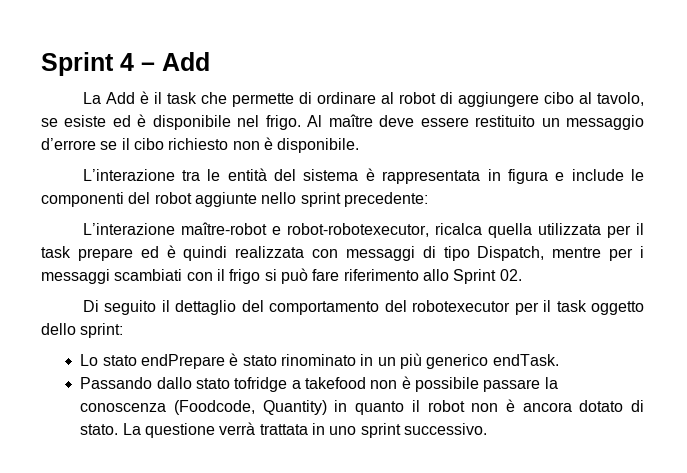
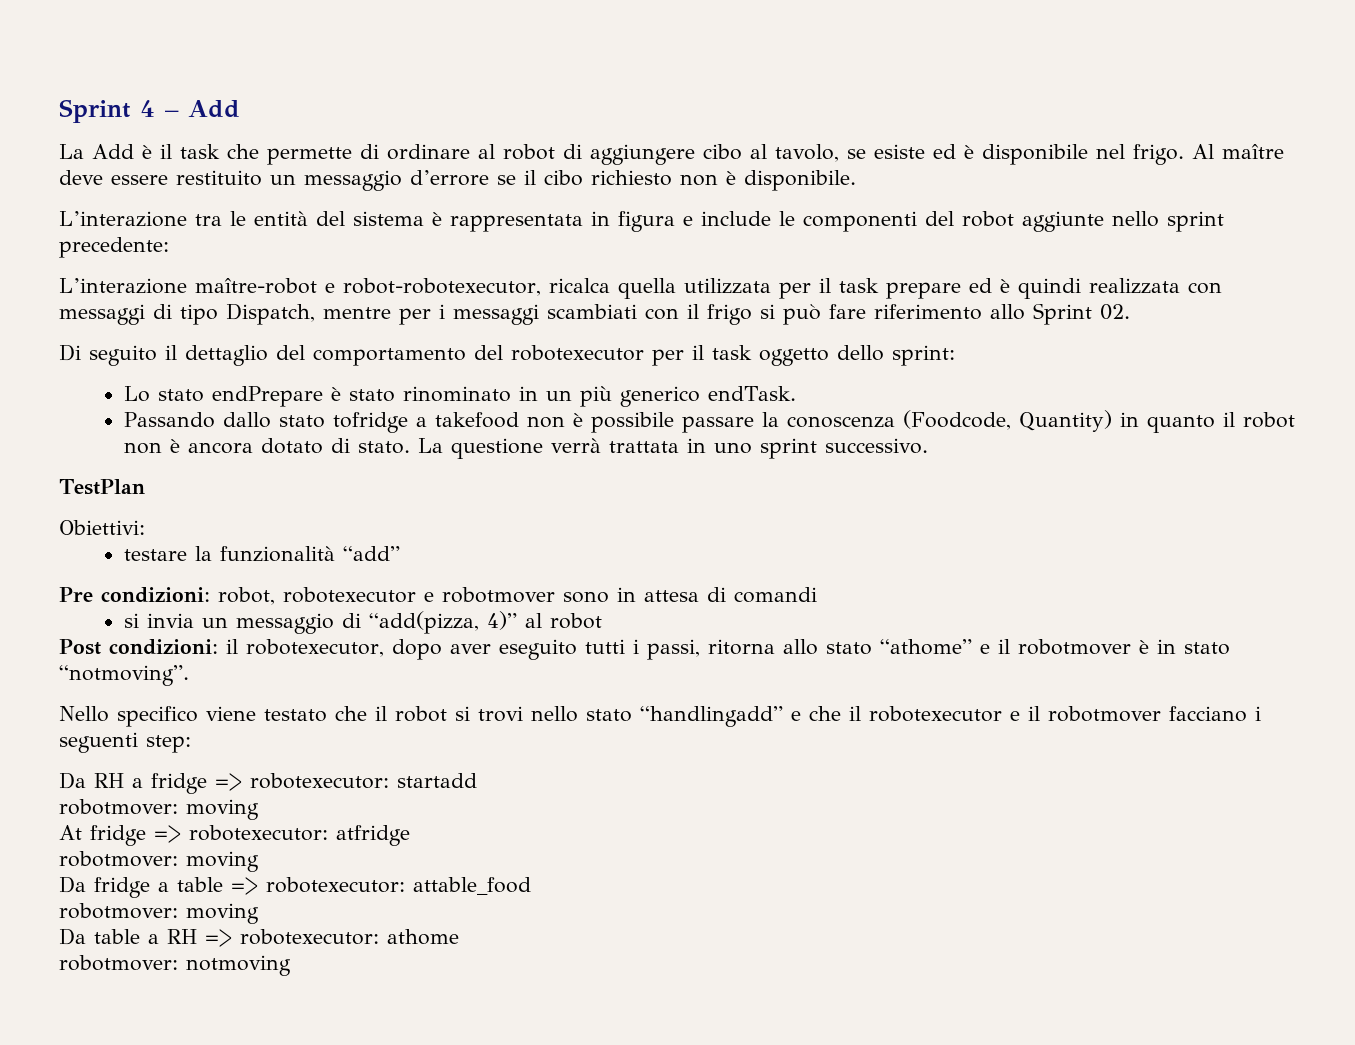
+ TestPlan
+ Obiettivi:
+ testare la funzionalità “add”
+ Pre condizioni: robot, robotexecutor e robotmover sono in attesa di comandi
+ si invia un messaggio di “add(pizza, 4)” al robot
+ Post condizioni: il robotexecutor, dopo aver eseguito tutti i passi, ritorna allo stato “athome” e il robotmover è in stato “notmoving”.
+ Nello specifico viene testato che il robot si trovi nello stato “handlingadd” e che il robotexecutor e il robotmover facciano i seguenti step:
+ Da RH a fridge => robotexecutor: startadd
+ robotmover: moving
+ At fridge => robotexecutor: atfridge
+ robotmover: moving
+ Da fridge a table => robotexecutor: attable_food
+ robotmover: moving
+ Da table a RH => robotexecutor: athome
+ robotmover: notmoving

